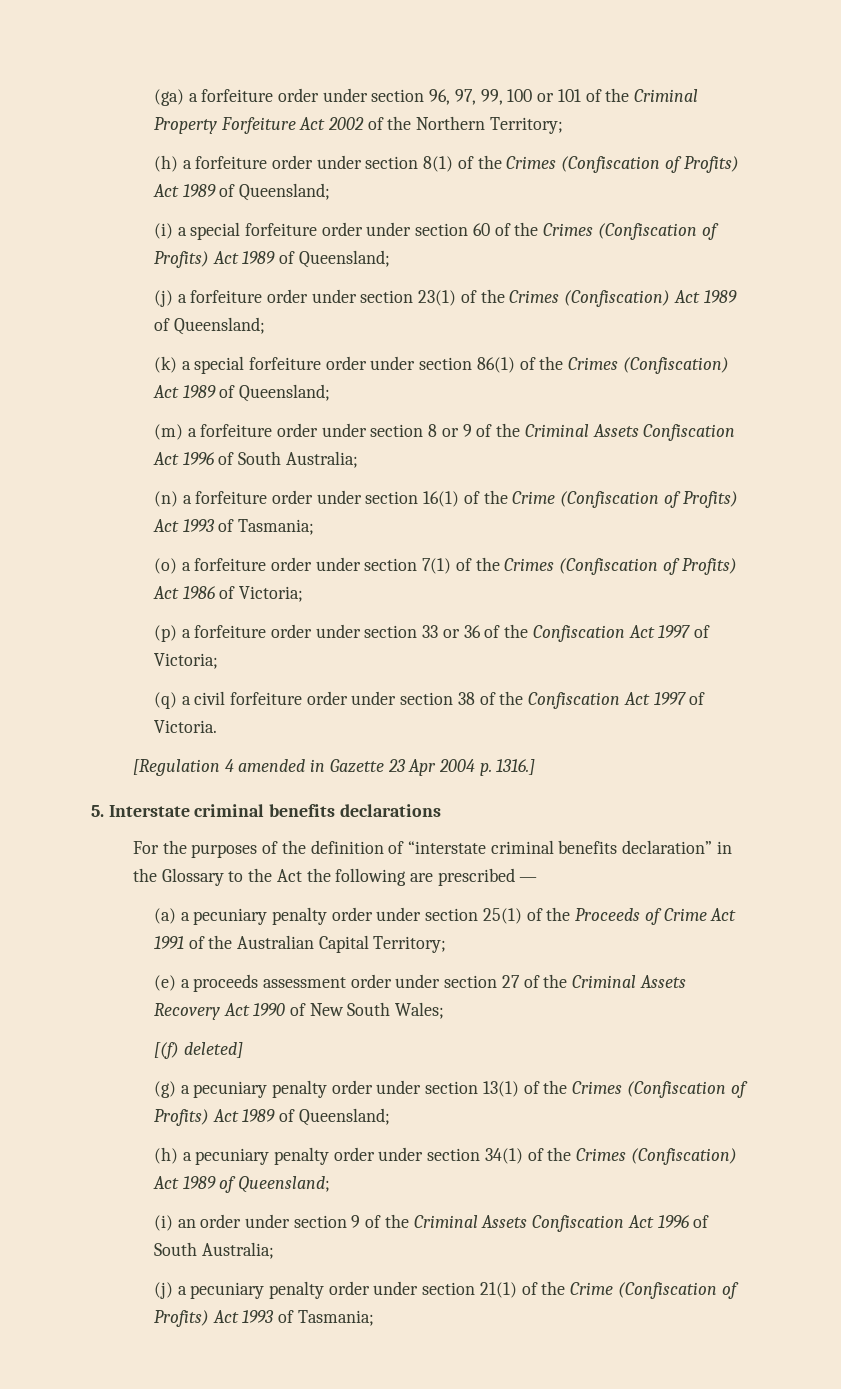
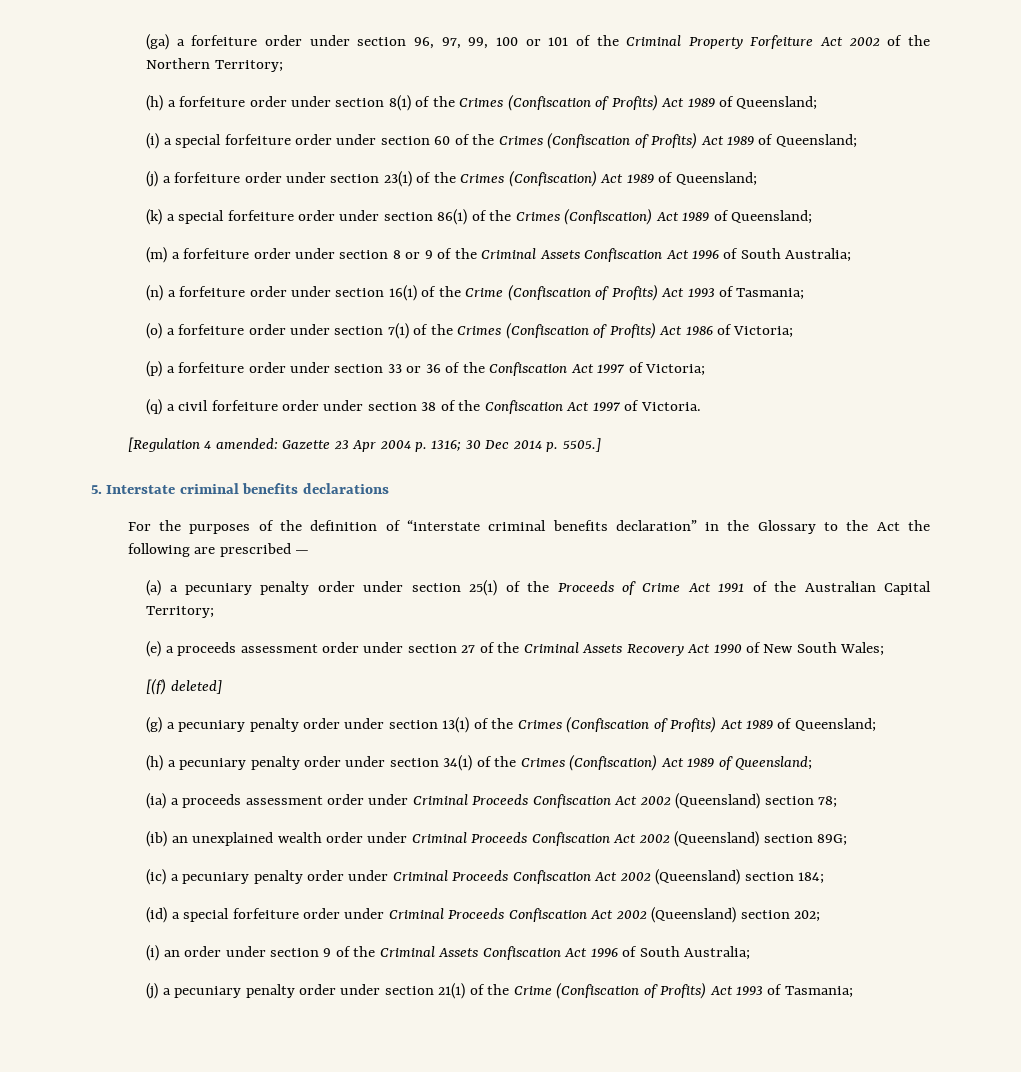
- [Regulation 4 amended in Gazette 23 Apr 2004 p. 1316.]
+ [Regulation 4 amended: Gazette 23 Apr 2004 p. 1316; 30 Dec 2014 p. 5505.]
+ (ia) a proceeds assessment order under Criminal Proceeds Confiscation Act 2002 (Queensland) section 78;
+ (ib) an unexplained wealth order under Criminal Proceeds Confiscation Act 2002 (Queensland) section 89G;
+ (ic) a pecuniary penalty order under Criminal Proceeds Confiscation Act 2002 (Queensland) section 184;
+ (id) a special forfeiture order under Criminal Proceeds Confiscation Act 2002 (Queensland) section 202;

